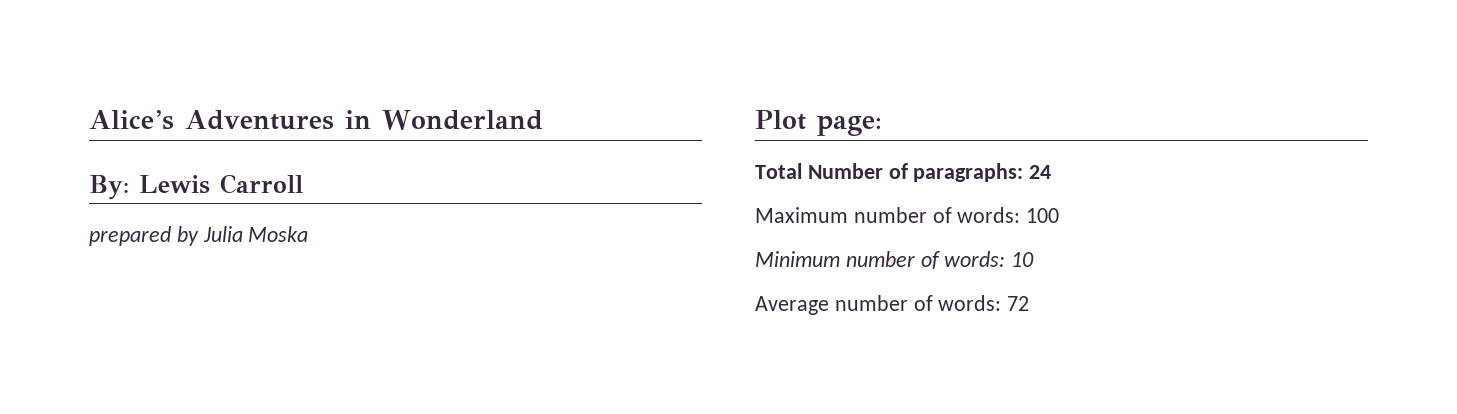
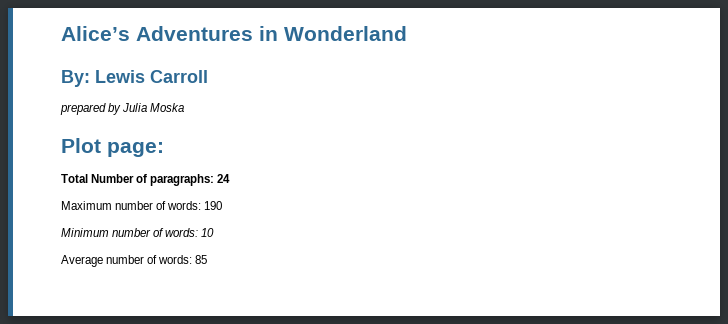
- Maximum number of words: 100
+ Maximum number of words: 190
- Average number of words: 72
+ Average number of words: 85

